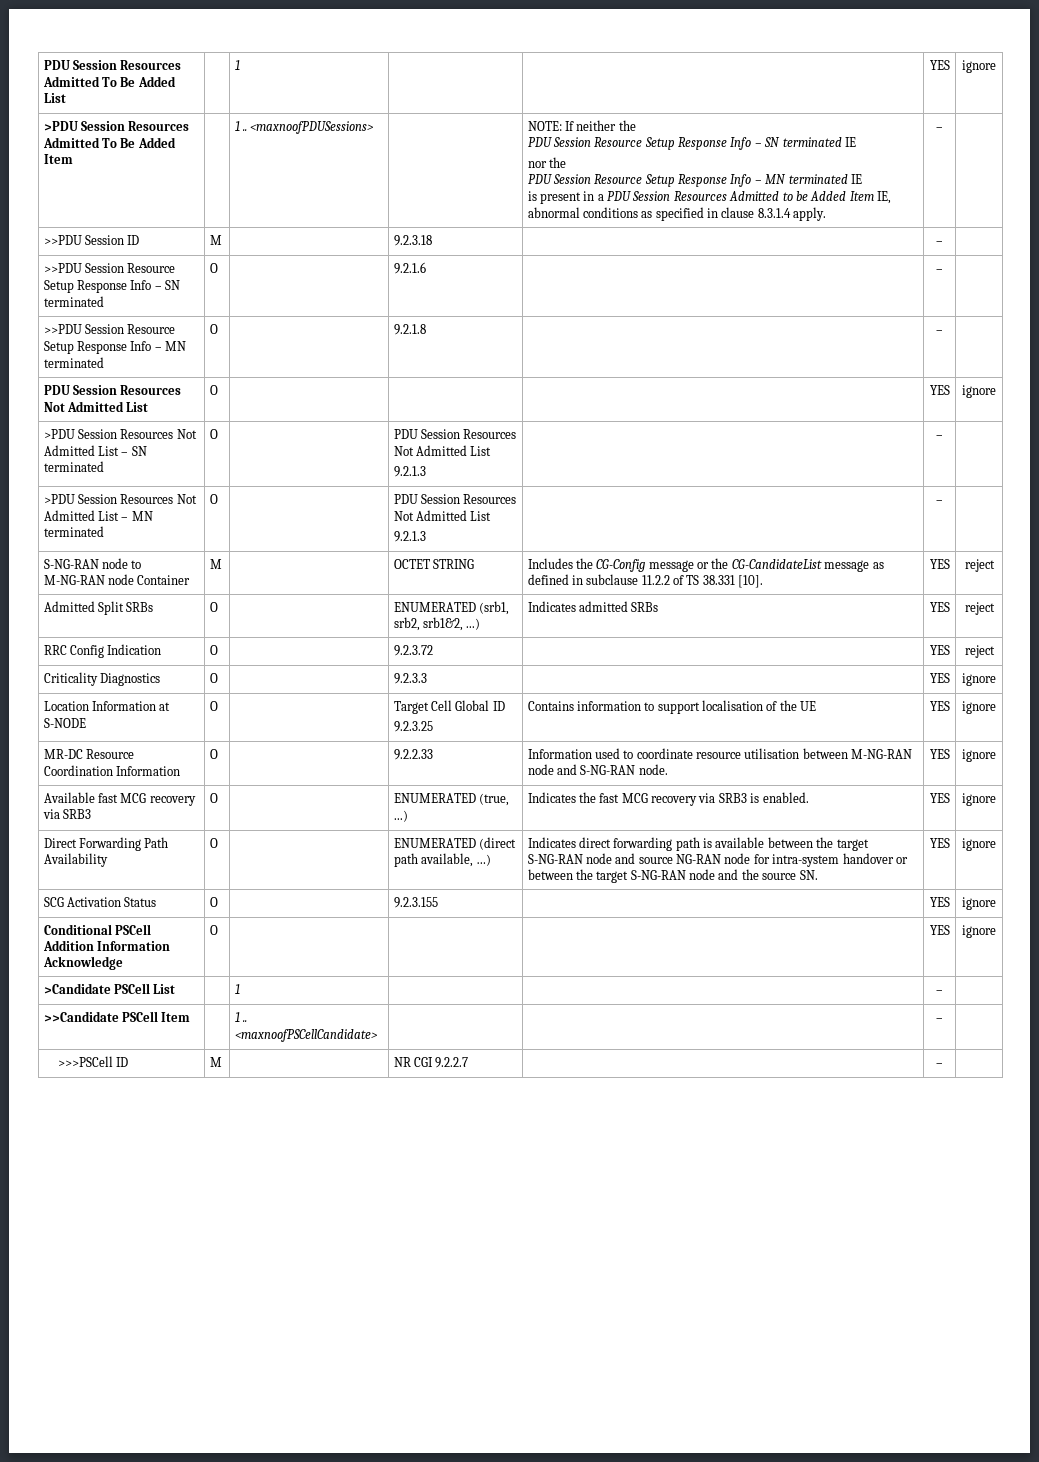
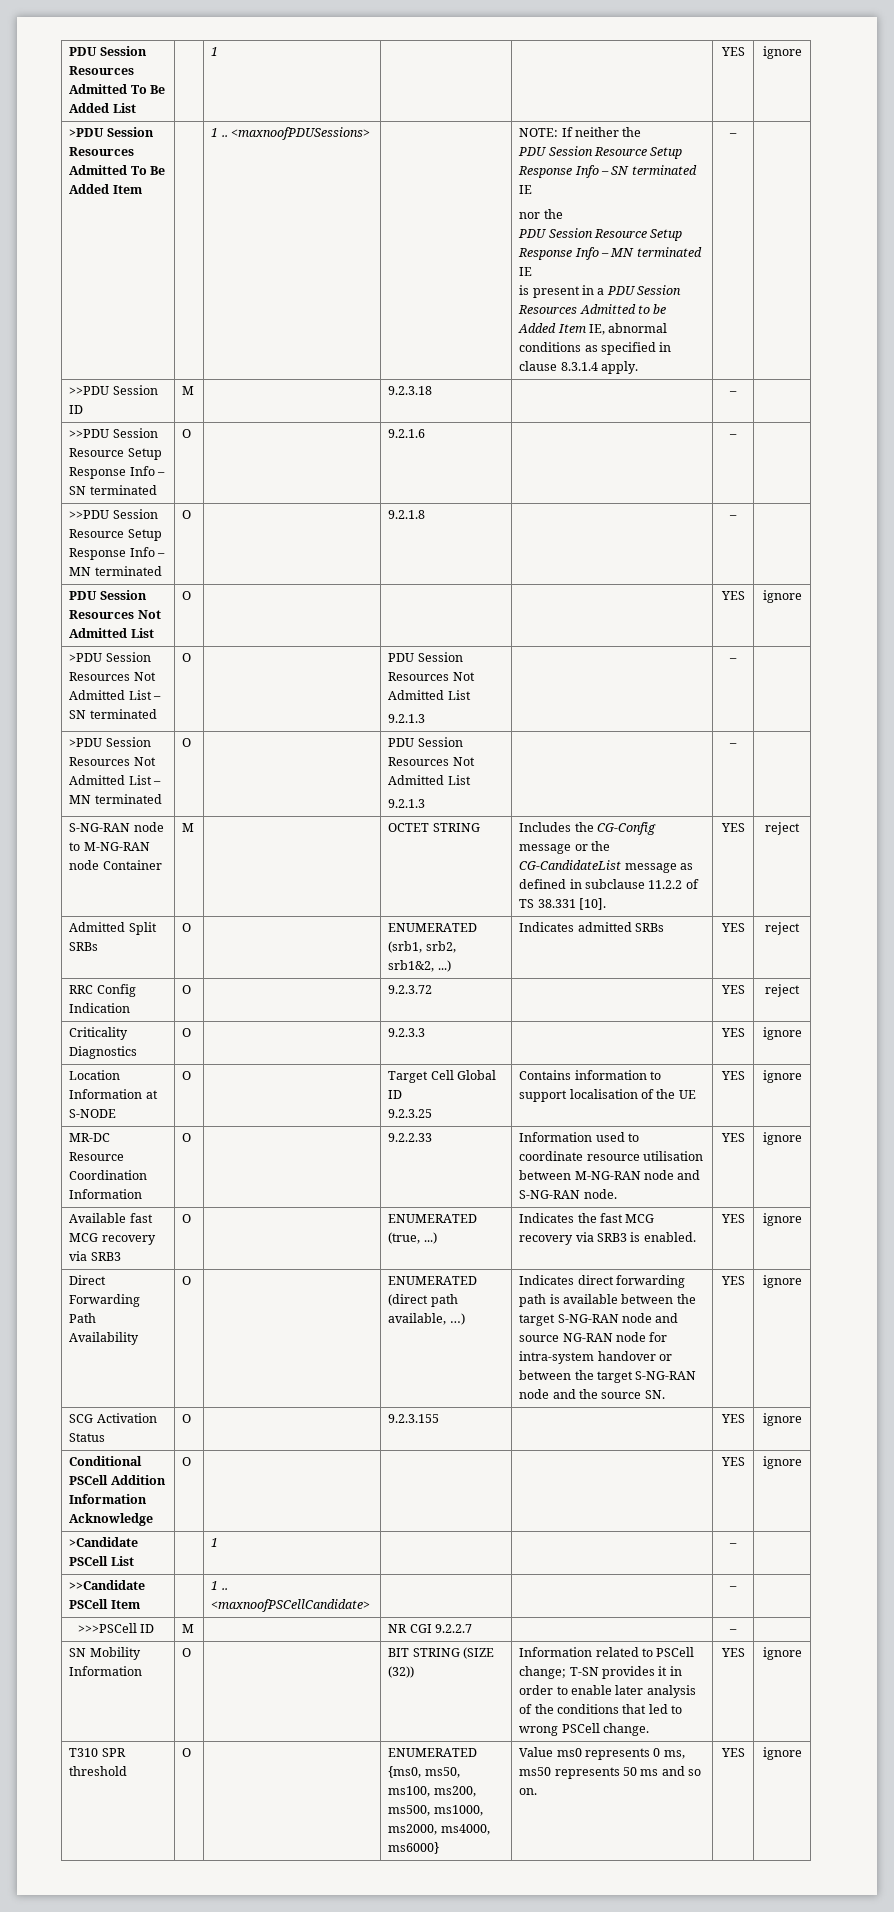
+ SN Mobility Information | O | | BIT STRING (SIZE (32)) | Information related to PSCell change; T-SN provides it in order to enable later analysis of the conditions that led to wrong PSCell change. | YES | ignore
+ T310 SPR threshold | O | | ENUMERATED {ms0, ms50, ms100, ms200, ms500, ms1000, ms2000, ms4000, ms6000} | Value ms0 represents 0 ms, ms50 represents 50 ms and so on. | YES | ignore

